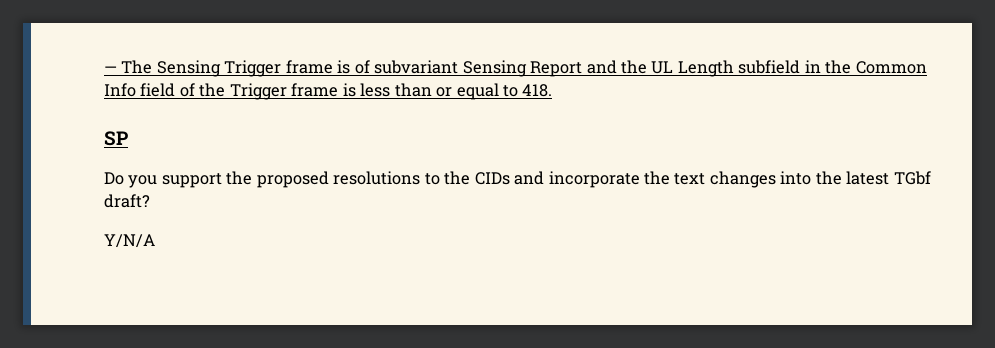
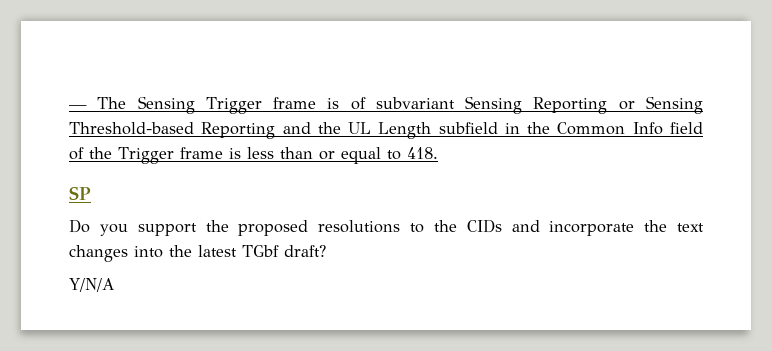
- — The Sensing Trigger frame is of subvariant Sensing Report and the UL Length subfield in the Common Info field of the Trigger frame is less than or equal to 418.
+ — The Sensing Trigger frame is of subvariant Sensing Reporting or Sensing Threshold-based Reporting and the UL Length subfield in the Common Info field of the Trigger frame is less than or equal to 418.

